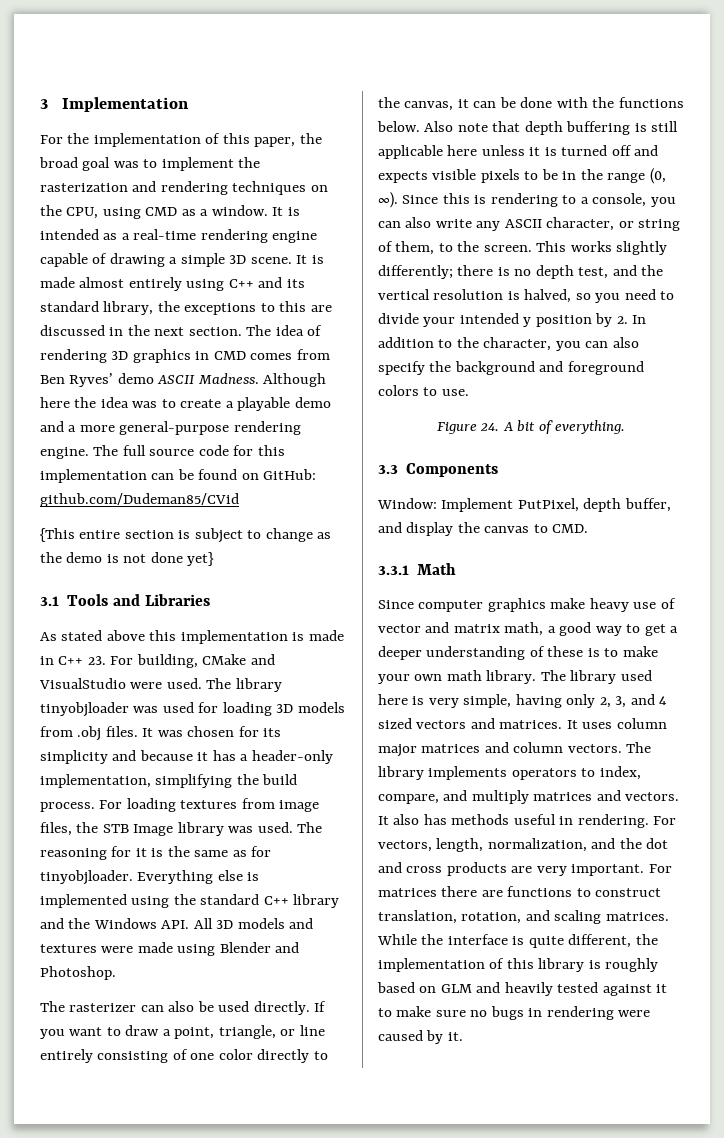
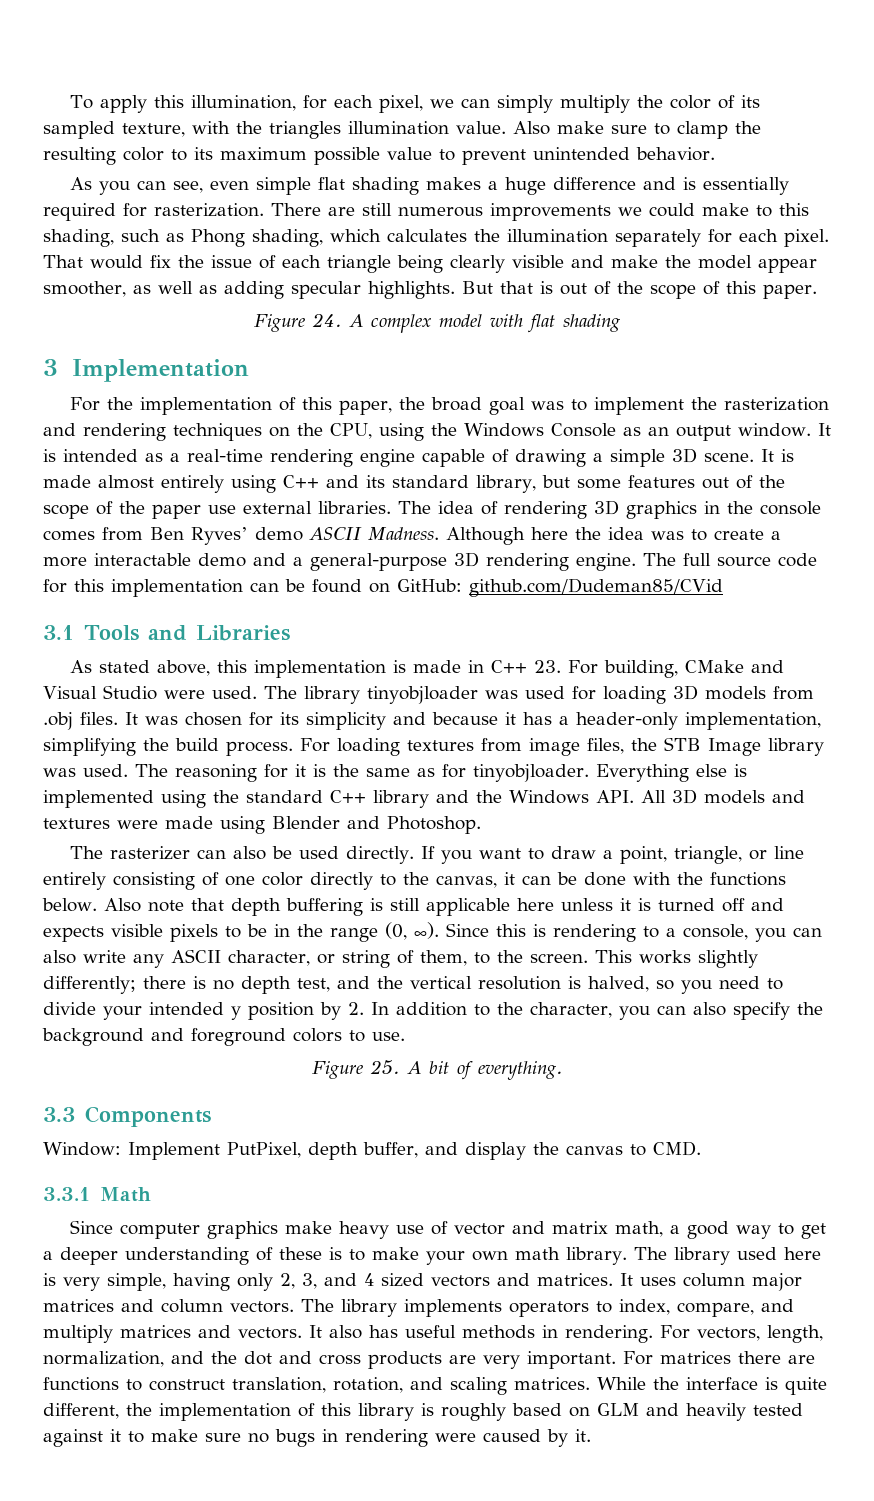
+ To apply this illumination, for each pixel, we can simply multiply the color of its sampled texture, with the triangles illumination value. Also make sure to clamp the resulting color to its maximum possible value to prevent unintended behavior.
+ As you can see, even simple flat shading makes a huge difference and is essentially required for rasterization. There are still numerous improvements we could make to this shading, such as Phong shading, which calculates the illumination separately for each pixel. That would fix the issue of each triangle being clearly visible and make the model appear smoother, as well as adding specular highlights. But that is out of the scope of this paper.
+ Figure 24. A complex model with flat shading
- For the implementation of this paper, the broad goal was to implement the rasterization and rendering techniques on the CPU, using CMD as a window.
+ For the implementation of this paper, the broad goal was to implement the rasterization and rendering techniques on the CPU, using the Windows Console as an output window.
- It is made almost entirely using C++ and its standard library, the exceptions to this are discussed in the next section.
+ It is made almost entirely using C++ and its standard library, but some features out of the scope of the paper use external libraries.
- The idea of rendering 3D graphics in CMD comes from Ben Ryves’ demo ASCII Madness.
+ The idea of rendering 3D graphics in the console comes from Ben Ryves’ demo ASCII Madness.
- Although here the idea was to create a playable demo and a more general-purpose rendering engine.
+ Although here the idea was to create a more interactable demo and a general-purpose 3D rendering engine.
- {This entire section is subject to change as the demo is not done yet}
- As stated above this implementation is made in C++ 23. For building, CMake and VisualStudio were used.
+ As stated above, this implementation is made in C++ 23. For building, CMake and Visual Studio were used.
- Figure 24. A bit of everything.
+ Figure 25. A bit of everything.
- It also has methods useful in rendering.
+ It also has useful methods in rendering.

